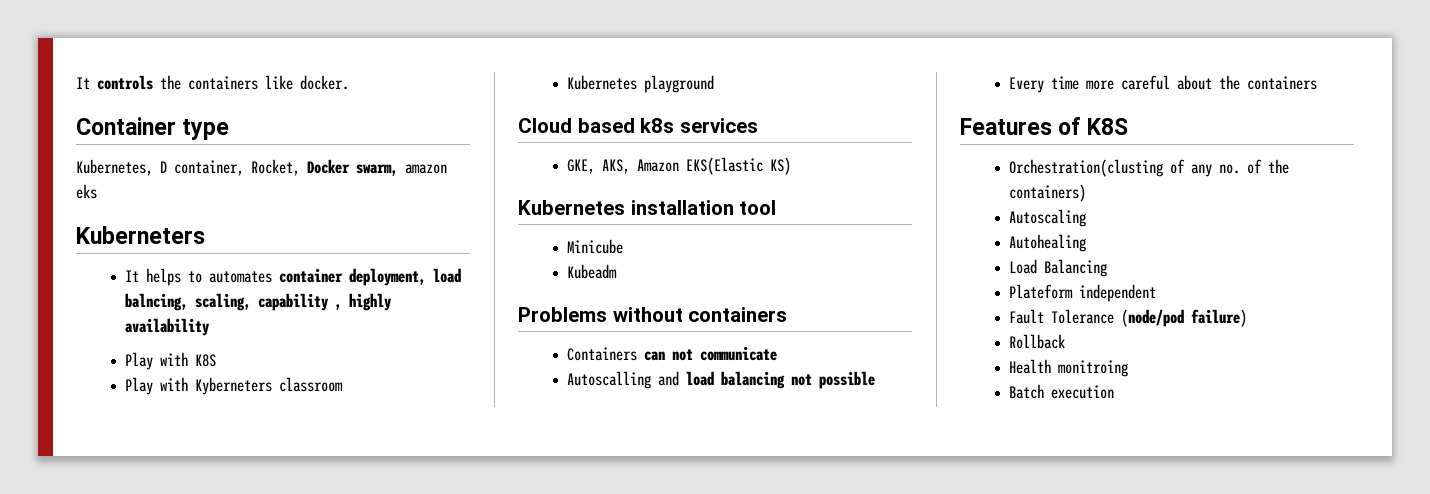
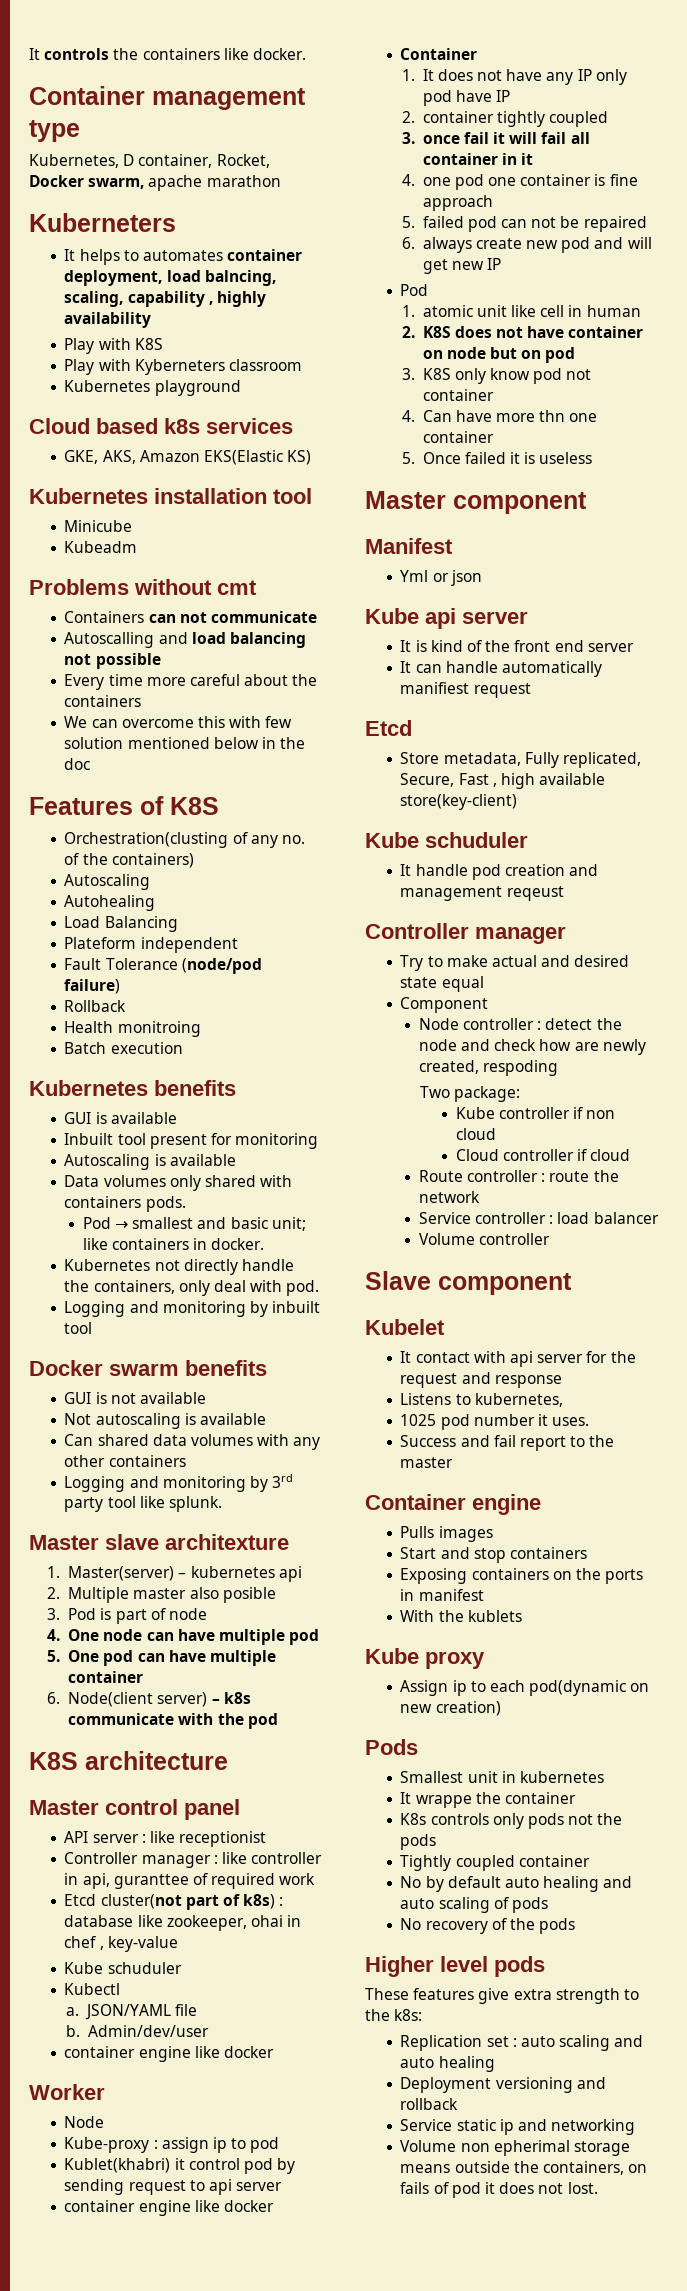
- Container type
+ Container management type
- Kubernetes, D container, Rocket, Docker swarm, amazon eks
+ Kubernetes, D container, Rocket, Docker swarm, apache marathon
- Problems without containers
+ Problems without cmt
+ We can overcome this with few solution mentioned below in the doc
+ Kubernetes benefits
+ GUI is available
+ Inbuilt tool present for monitoring
+ Autoscaling is available
+ Data volumes only shared with containers pods.
+ Pod → smallest and basic unit; like containers in docker.
+ Kubernetes not directly handle the containers, only deal with pod.
+ Logging and monitoring by inbuilt tool
+ Docker swarm benefits
+ GUI is not available
+ Not autoscaling is available
+ Can shared data volumes with any other containers
+ Logging and monitoring by 3rd party tool like splunk.
+ Master slave architexture
+ 1. Master(server) – kubernetes api
+ 2. Multiple master also posible
+ 3. Pod is part of node
+ 4. One node can have multiple pod
+ 5. One pod can have multiple container
+ 6. Node(client server) – k8s communicate with the pod
+ K8S architecture
+ Master control panel
+ API server : like receptionist
+ Controller manager : like controller in api, guranttee of required work
+ Etcd cluster(not part of k8s) : database like zookeeper, ohai in chef , key-value
+ Kube schuduler
+ Kubectl
+ a. JSON/YAML file
+ b. Admin/dev/user
+ container engine like docker
+ Worker
+ Node
+ Kube-proxy : assign ip to pod
+ Kublet(khabri) it control pod by sending request to api server
+ container engine like docker
+ Container
+ 1. It does not have any IP only pod have IP
+ 2. container tightly coupled
+ 3. once fail it will fail all container in it
+ 4. one pod one container is fine approach
+ 5. failed pod can not be repaired
+ 6. always create new pod and will get new IP
+ Pod
+ 1. atomic unit like cell in human
+ 2. K8S does not have container on node but on pod
+ 3. K8S only know pod not container
+ 4. Can have more thn one container
+ 5. Once failed it is useless
+ Master component
+ Manifest
+ Yml or json
+ Kube api server
+ It is kind of the front end server
+ It can handle automatically manifiest request
+ Etcd
+ Store metadata, Fully replicated, Secure, Fast , high available store(key-client)
+ Kube schuduler
+ It handle pod creation and management reqeust
+ Controller manager
+ Try to make actual and desired state equal
+ Component
+ Node controller : detect the node and check how are newly created, respoding
+ Two package:
+ Kube controller if non cloud
+ Cloud controller if cloud
+ Route controller : route the network
+ Service controller : load balancer
+ Volume controller
+ Slave component
+ Kubelet
+ It contact with api server for the request and response
+ Listens to kubernetes,
+ 1025 pod number it uses.
+ Success and fail report to the master
+ Container engine
+ Pulls images
+ Start and stop containers
+ Exposing containers on the ports in manifest
+ With the kublets
+ Kube proxy
+ Assign ip to each pod(dynamic on new creation)
+ Pods
+ Smallest unit in kubernetes
+ It wrappe the container
+ K8s controls only pods not the pods
+ Tightly coupled container
+ No by default auto healing and auto scaling of pods
+ No recovery of the pods
+ Higher level pods
+ These features give extra strength to the k8s:
+ Replication set : auto scaling and auto healing
+ Deployment versioning and rollback
+ Service static ip and networking
+ Volume non epherimal storage means outside the containers, on fails of pod it does not lost.

